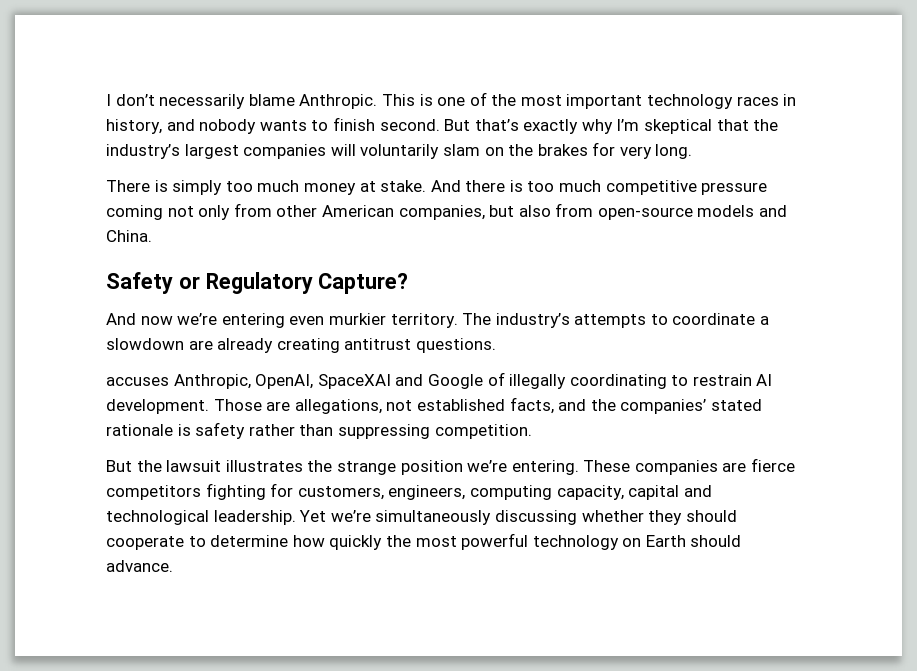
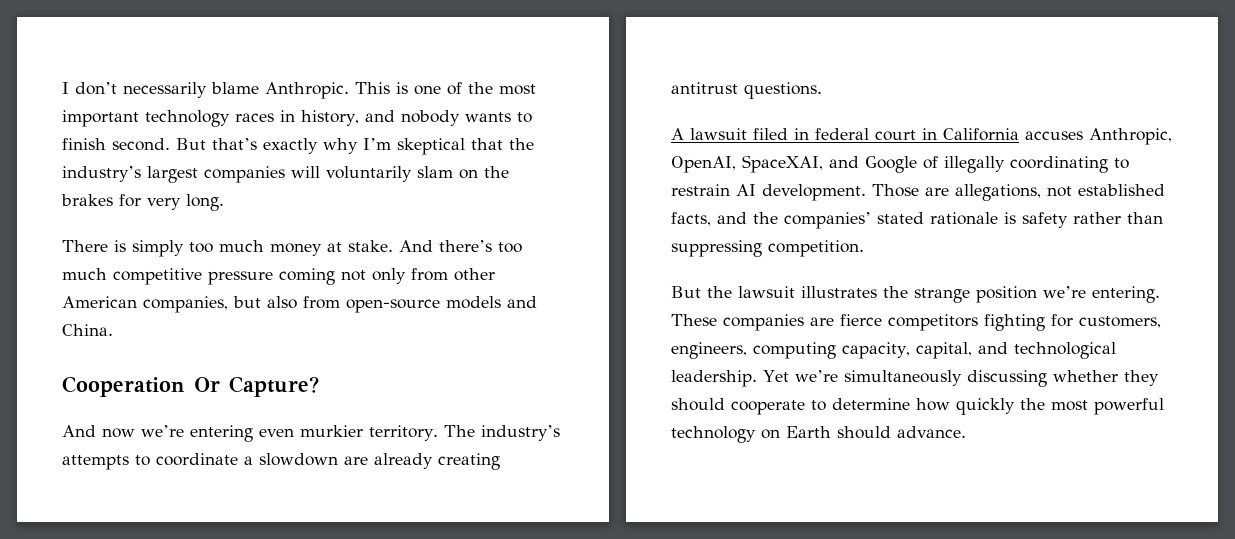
- And there is too much competitive pressure coming not only from other American companies, but also from open-source models and China.
+ And there’s too much competitive pressure coming not only from other American companies, but also from open-source models and China.
- Safety or Regulatory Capture?
+ Cooperation Or Capture?
- accuses Anthropic, OpenAI, SpaceXAI and Google of illegally coordinating to restrain AI development.
+ A lawsuit filed in federal court in California accuses Anthropic, OpenAI, SpaceXAI, and Google of illegally coordinating to restrain AI development.
- These companies are fierce competitors fighting for customers, engineers, computing capacity, capital and technological leadership.
+ These companies are fierce competitors fighting for customers, engineers, computing capacity, capital, and technological leadership.

